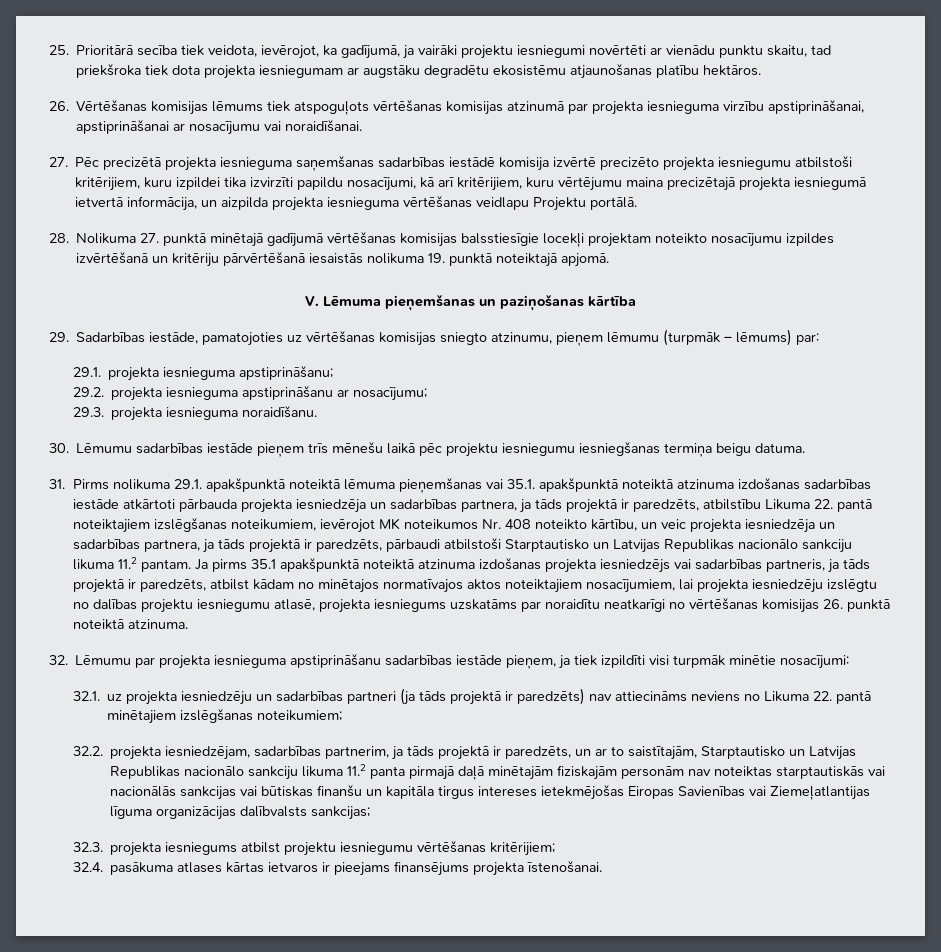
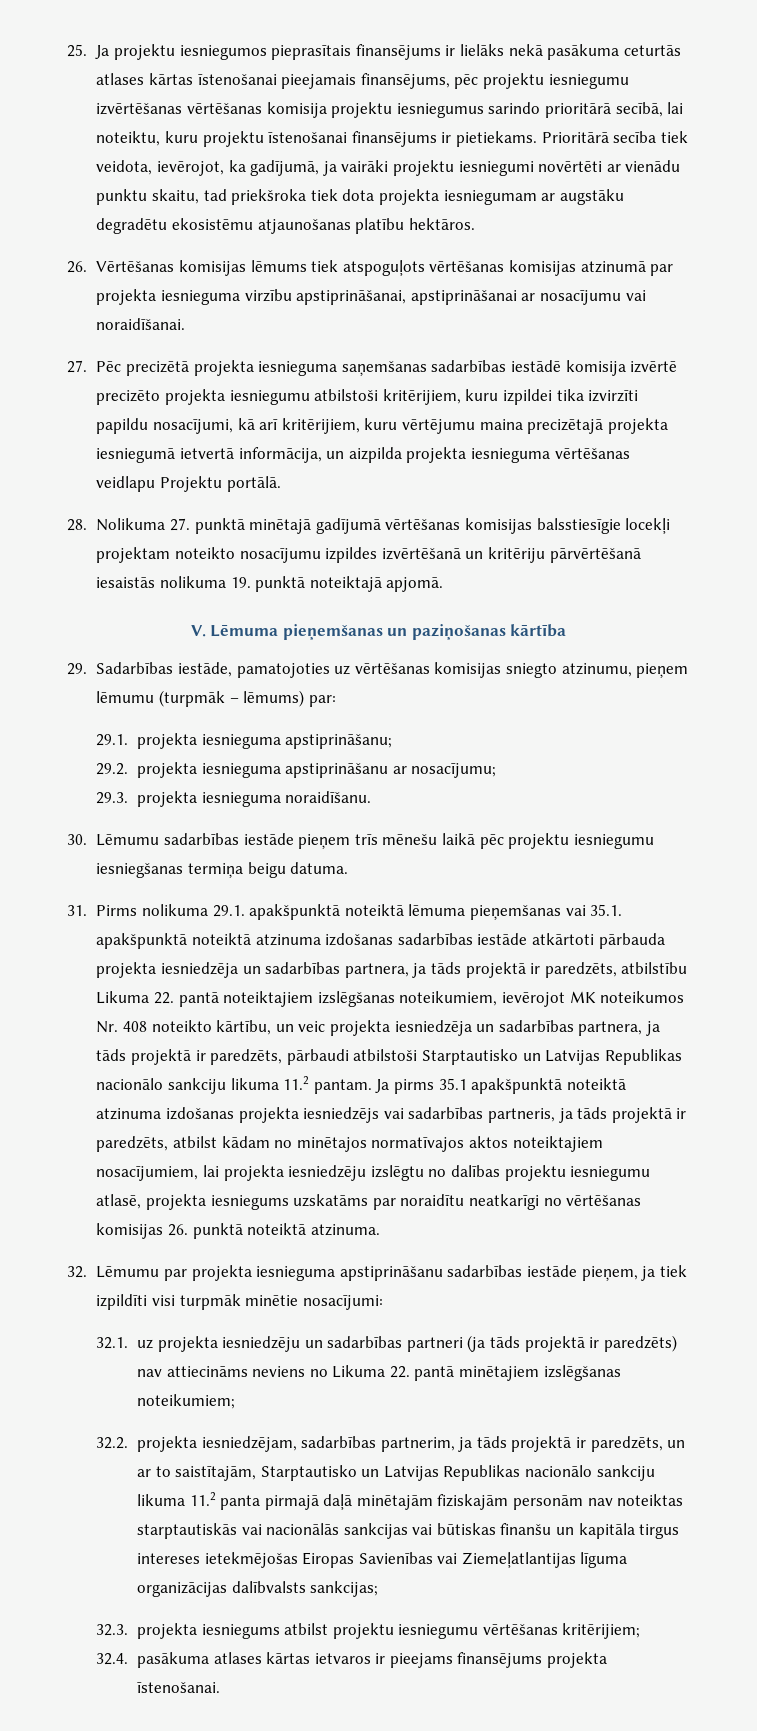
- 25. Prioritārā secība tiek veidota, ievērojot, ka gadījumā, ja vairāki projektu iesniegumi novērtēti ar vienādu punktu skaitu, tad priekšroka tiek dota projekta iesniegumam ar augstāku degradētu ekosistēmu atjaunošanas platību hektāros.
+ 25. Ja projektu iesniegumos pieprasītais finansējums ir lielāks nekā pasākuma ceturtās atlases kārtas īstenošanai pieejamais finansējums, pēc projektu iesniegumu izvērtēšanas vērtēšanas komisija projektu iesniegumus sarindo prioritārā secībā, lai noteiktu, kuru projektu īstenošanai finansējums ir pietiekams. Prioritārā secība tiek veidota, ievērojot, ka gadījumā, ja vairāki projektu iesniegumi novērtēti ar vienādu punktu skaitu, tad priekšroka tiek dota projekta iesniegumam ar augstāku degradētu ekosistēmu atjaunošanas platību hektāros.

